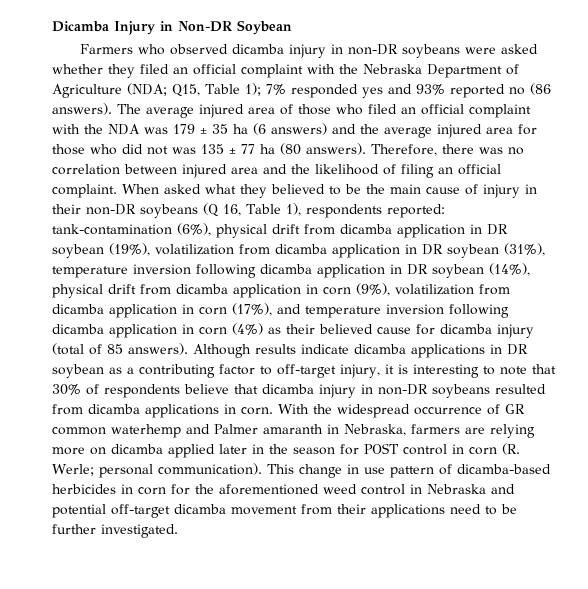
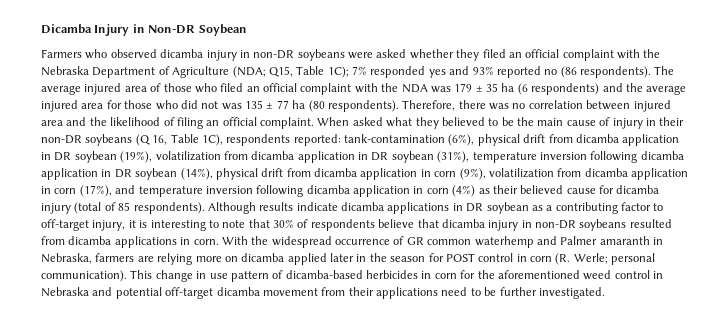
- Farmers who observed dicamba injury in non-DR soybeans were asked whether they filed an official complaint with the Nebraska Department of Agriculture (NDA; Q15, Table 1); 7% responded yes and 93% reported no (86 answers).
+ Farmers who observed dicamba injury in non-DR soybeans were asked whether they filed an official complaint with the Nebraska Department of Agriculture (NDA; Q15, Table 1C); 7% responded yes and 93% reported no (86 respondents).
- The average injured area of those who filed an official complaint with the NDA was 179 ± 35 ha (6 answers) and the average injured area for those who did not was 135 ± 77 ha (80 answers).
+ The average injured area of those who filed an official complaint with the NDA was 179 ± 35 ha (6 respondents) and the average injured area for those who did not was 135 ± 77 ha (80 respondents).
- When asked what they believed to be the main cause of injury in their non-DR soybeans (Q 16, Table 1), respondents reported:
+ When asked what they believed to be the main cause of injury in their non-DR soybeans (Q 16, Table 1C), respondents reported:
- tank-contamination (6%), physical drift from dicamba application in DR soybean (19%), volatilization from dicamba application in DR soybean (31%), temperature inversion following dicamba application in DR soybean (14%), physical drift from dicamba application in corn (9%), volatilization from dicamba application in corn (17%), and temperature inversion following dicamba application in corn (4%) as their believed cause for dicamba injury (total of 85 answers).
+ tank-contamination (6%), physical drift from dicamba application in DR soybean (19%), volatilization from dicamba application in DR soybean (31%), temperature inversion following dicamba application in DR soybean (14%), physical drift from dicamba application in corn (9%), volatilization from dicamba application in corn (17%), and temperature inversion following dicamba application in corn (4%) as their believed cause for dicamba injury (total of 85 respondents).

